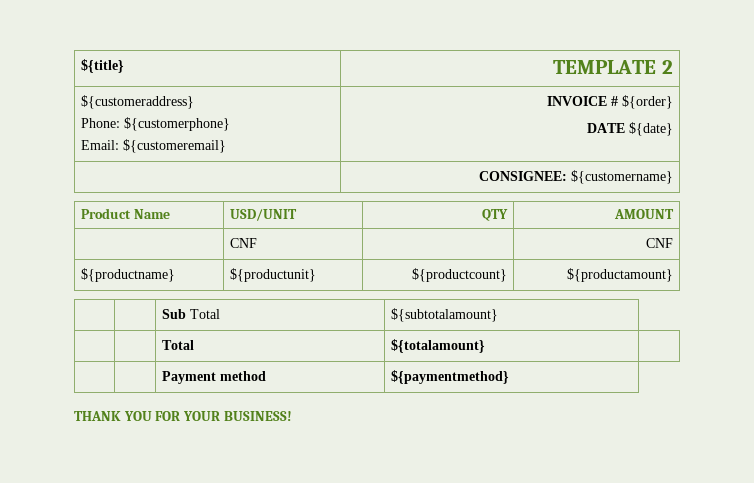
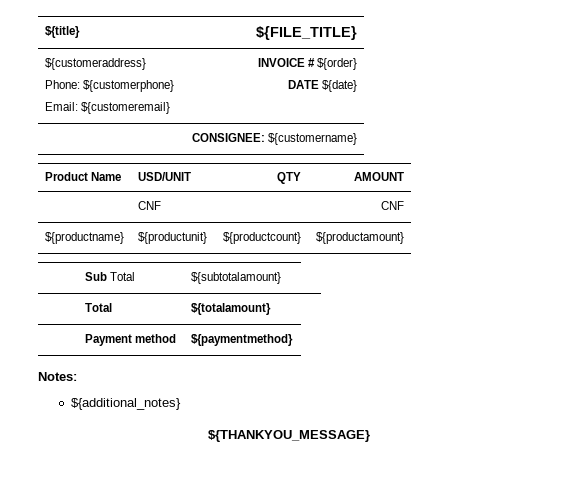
- ${title} | TEMPLATE 2
+ ${title} | ${FILE_TITLE}
- THANK YOU FOR YOUR BUSINESS!
+ Notes:
+ ${additional_notes}
+ ${THANKYOU_MESSAGE}

